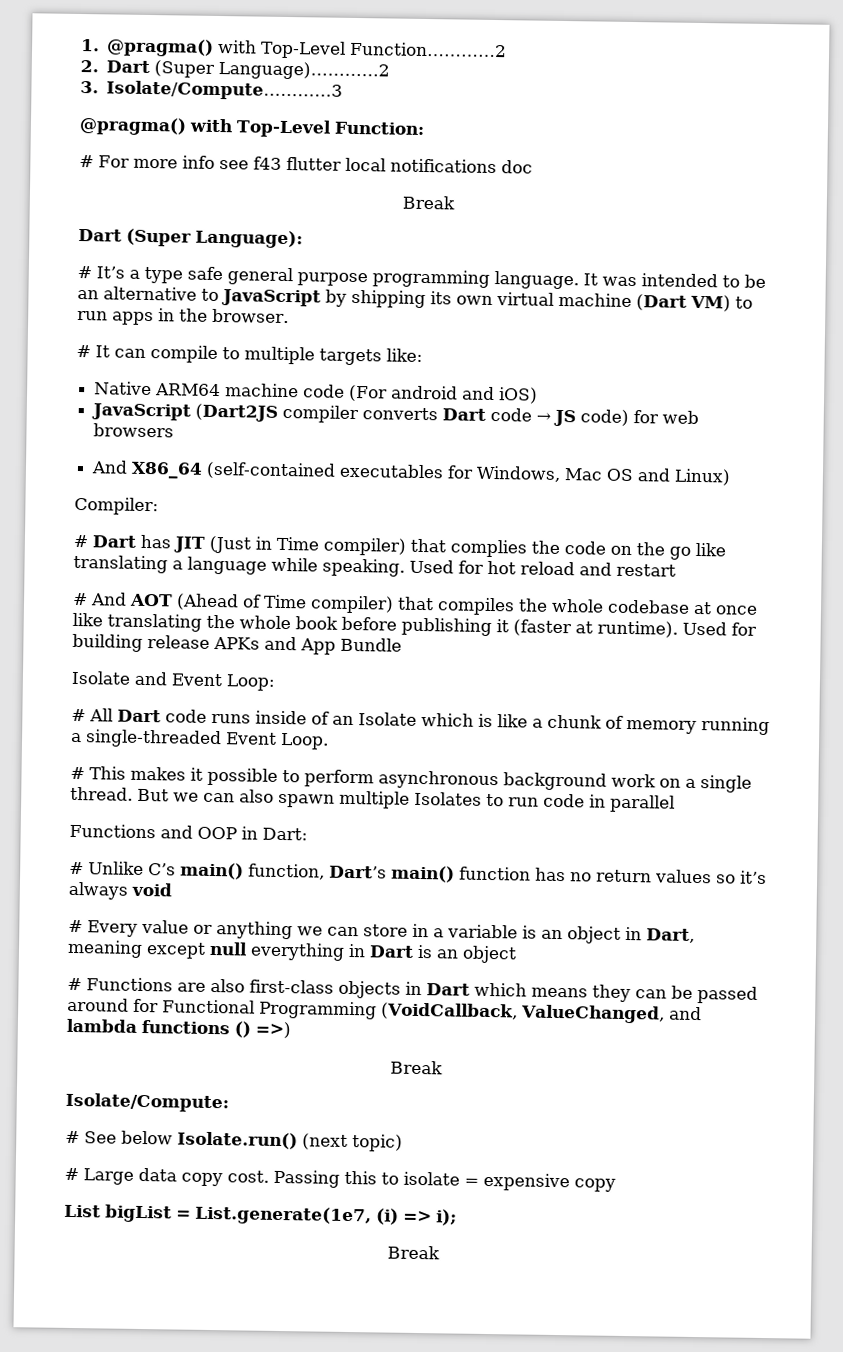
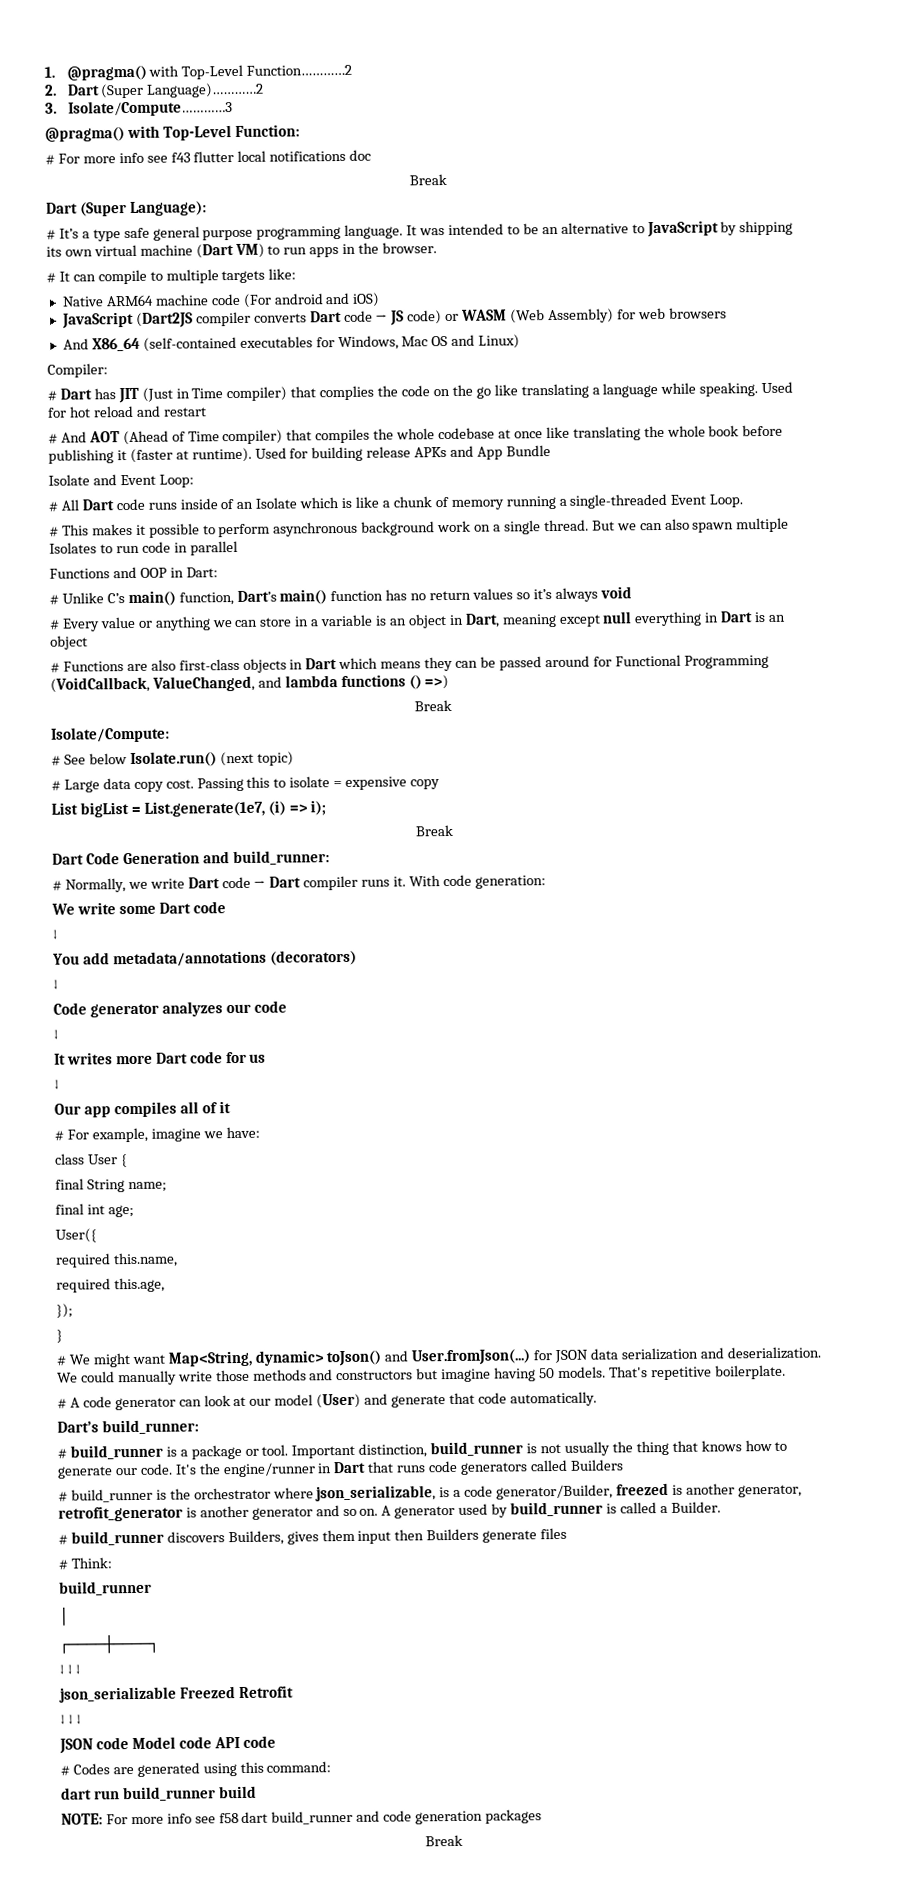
- JavaScript (Dart2JS compiler converts Dart code → JS code) for web browsers
+ JavaScript (Dart2JS compiler converts Dart code → JS code) or WASM (Web Assembly) for web browsers
+ Dart Code Generation and build_runner:
+ # Normally, we write Dart code → Dart compiler runs it. With code generation:
+ We write some Dart code
+ ↓
+ You add metadata/annotations (decorators)
+ ↓
+ Code generator analyzes our code
+ ↓
+ It writes more Dart code for us
+ ↓
+ Our app compiles all of it
+ # For example, imagine we have:
+ class User {
+ final String name;
+ final int age;
+ User({
+ required this.name,
+ required this.age,
+ });
+ }
+ # We might want Map<String, dynamic> toJson() and User.fromJson(...) for JSON data serialization and deserialization. We could manually write those methods and constructors but imagine having 50 models. That's repetitive boilerplate.
+ # A code generator can look at our model (User) and generate that code automatically.
+ Dart’s build_runner:
+ # build_runner is a package or tool. Important distinction, build_runner is not usually the thing that knows how to generate our code. It's the engine/runner in Dart that runs code generators called Builders
+ # build_runner is the orchestrator where json_serializable, is a code generator/Builder, freezed is another generator, retrofit_generator is another generator and so on. A generator used by build_runner is called a Builder.
+ # build_runner discovers Builders, gives them input then Builders generate files
+ # Think:
+ build_runner
+ │
+ ┌────┼────┐
+ ↓ ↓ ↓
+ json_serializable Freezed Retrofit
+ ↓ ↓ ↓
+ JSON code Model code API code
+ # Codes are generated using this command:
+ dart run build_runner build
+ NOTE: For more info see f58 dart build_runner and code generation packages
+ Break

